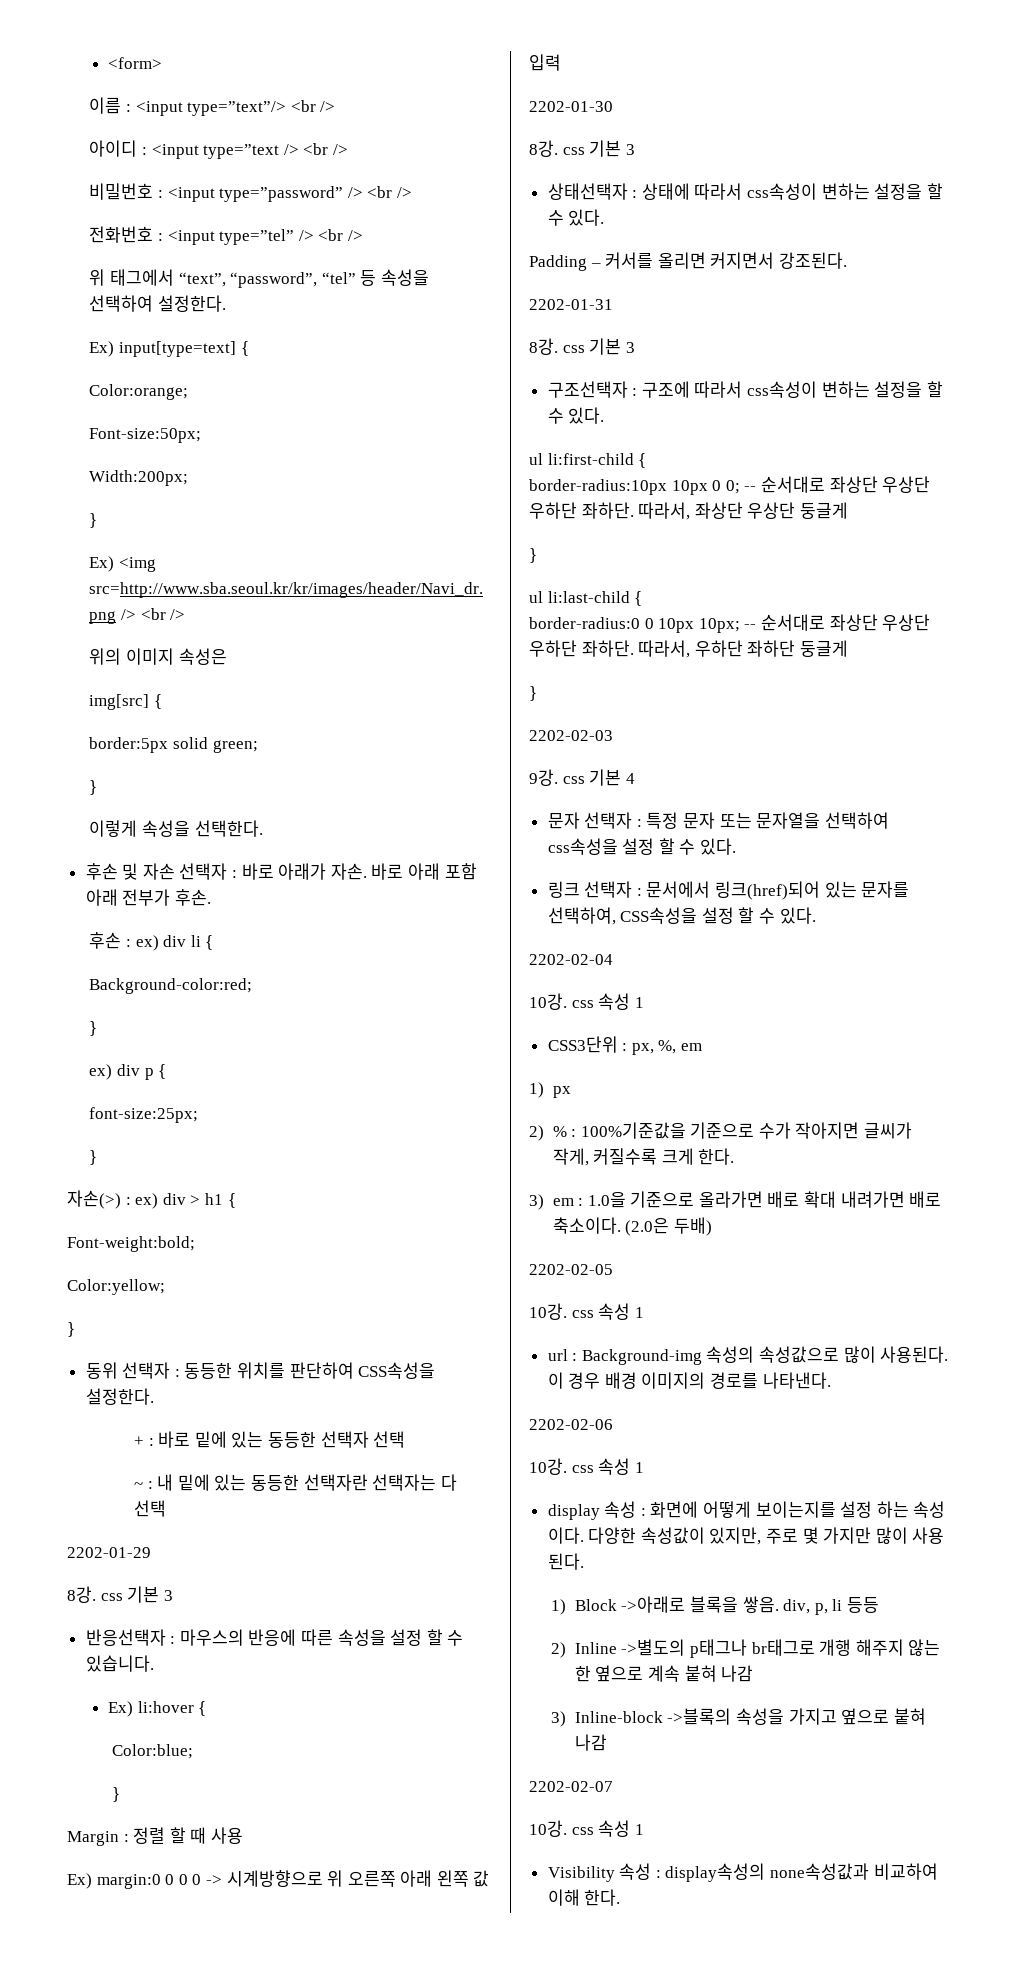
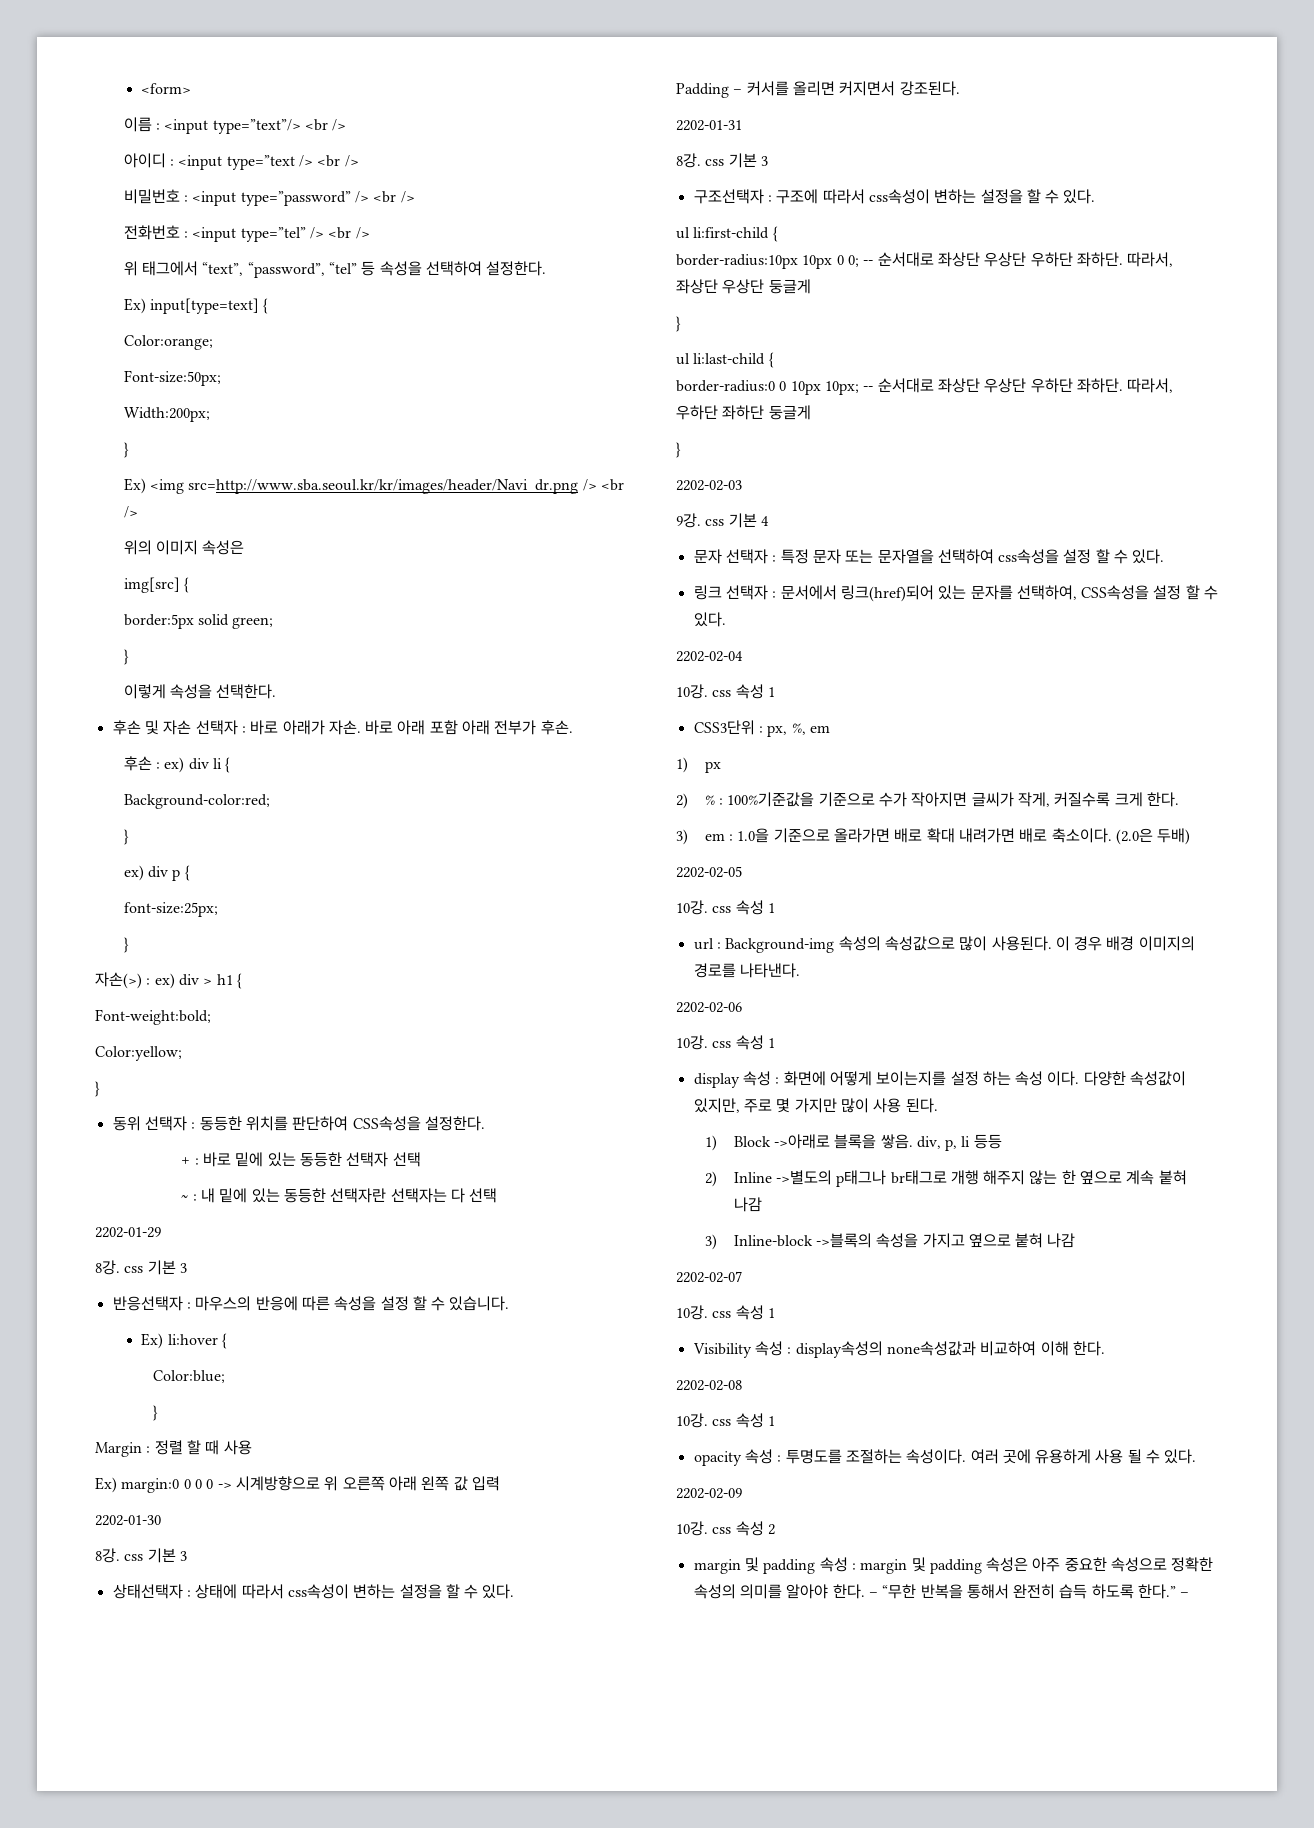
+ 2202-02-08
+ 10강. css 속성 1
+ opacity 속성 : 투명도를 조절하는 속성이다. 여러 곳에 유용하게 사용 될 수 있다.
+ 2202-02-09
+ 10강. css 속성 2
+ margin 및 padding 속성 : margin 및 padding 속성은 아주 중요한 속성으로 정확한 속성의 의미를 알아야 한다. – “무한 반복을 통해서 완전히 습득 하도록 한다.” –

